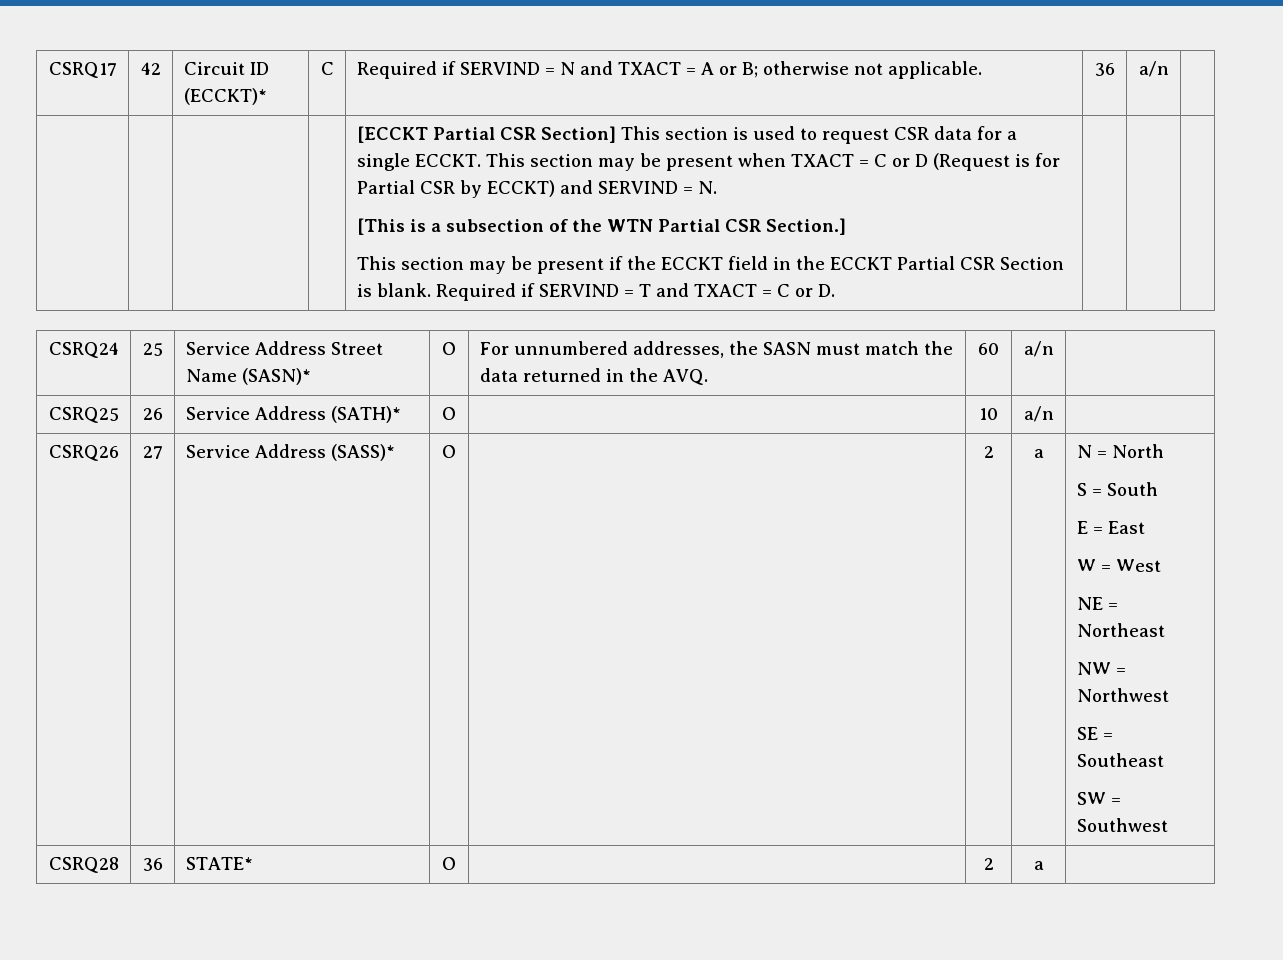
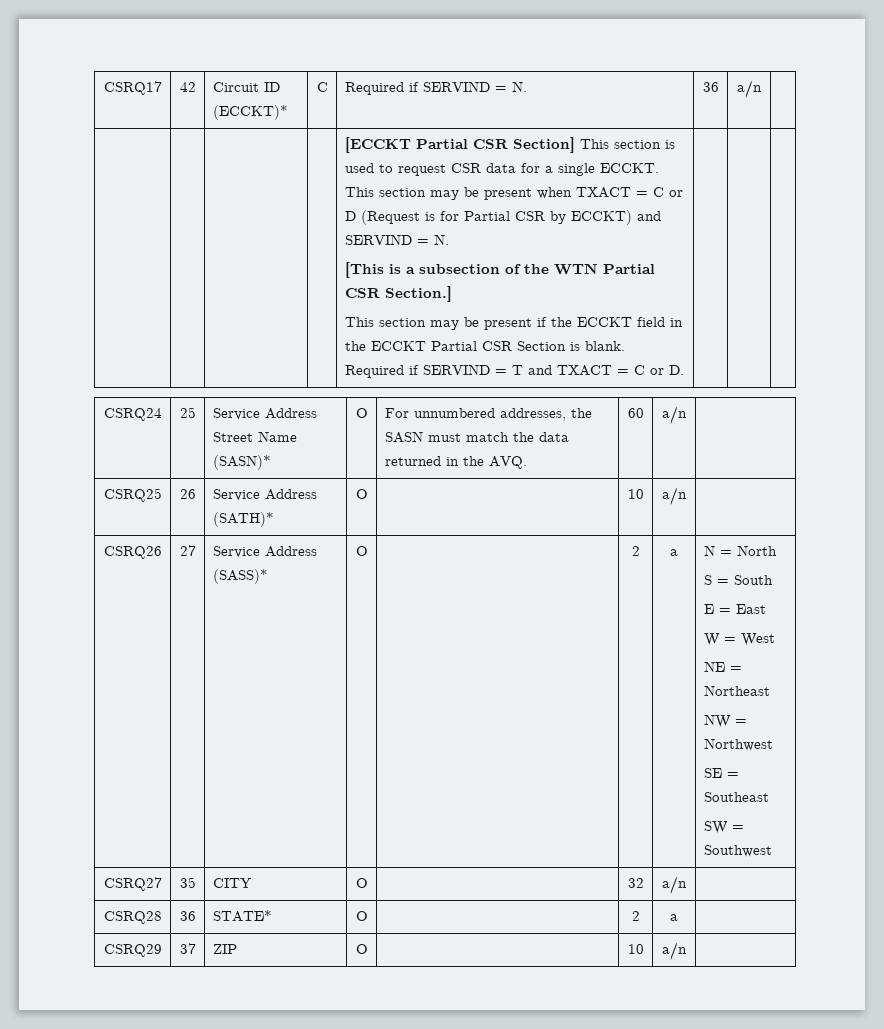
- CSRQ17 | 42 | Circuit ID (ECCKT)* | C | Required if SERVIND = N and TXACT = A or B; otherwise not applicable. | 36 | a/n |
+ CSRQ17 | 42 | Circuit ID (ECCKT)* | C | Required if SERVIND = N. | 36 | a/n |
+ CSRQ27 | 35 | CITY | O | | 32 | a/n |
+ CSRQ29 | 37 | ZIP | O | | 10 | a/n |

